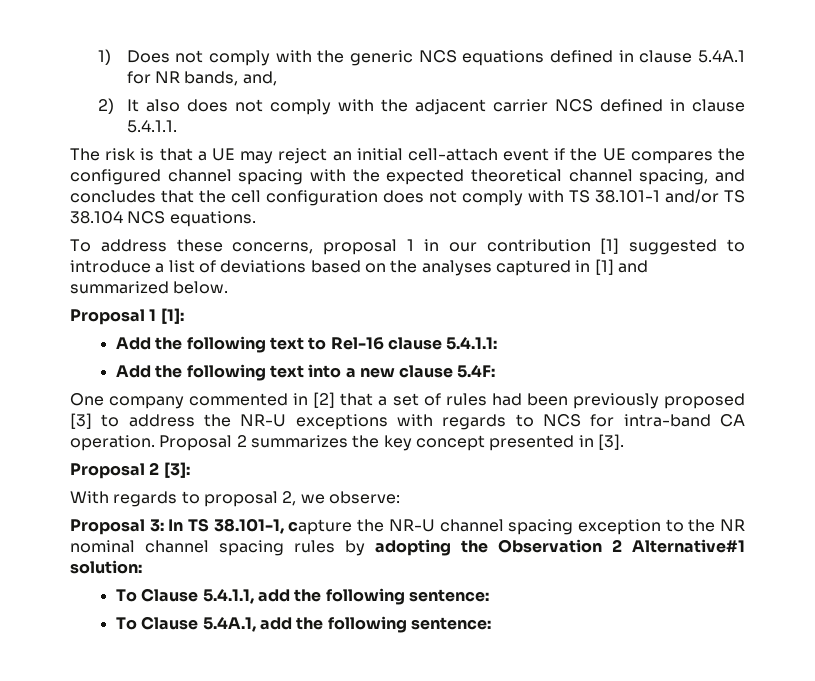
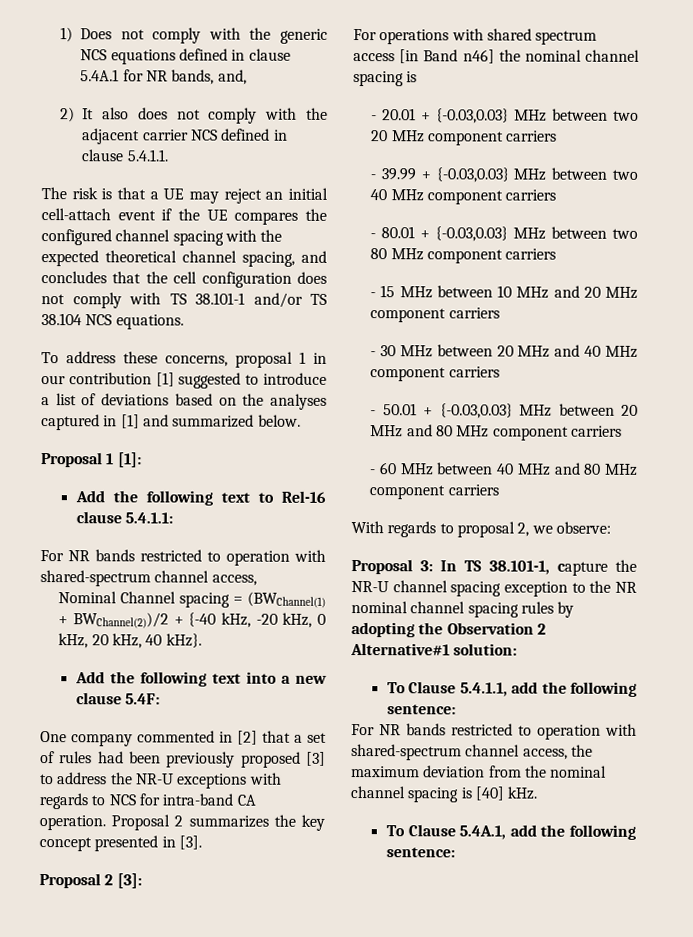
  Add the following text to Rel-16 clause 5.4.1.1:
+ For NR bands restricted to operation with shared-spectrum channel access,
+ Nominal Channel spacing = (BWChannel(1) + BWChannel(2))/2 + {-40 kHz, -20 kHz, 0 kHz, 20 kHz, 40 kHz}.
+ For operations with shared spectrum access [in Band n46] the nominal channel spacing is
+ - 20.01 + {-0.03,0.03} MHz between two 20 MHz component carriers
+ - 39.99 + {-0.03,0.03} MHz between two 40 MHz component carriers
+ - 80.01 + {-0.03,0.03} MHz between two 80 MHz component carriers
+ - 15 MHz between 10 MHz and 20 MHz component carriers
+ - 30 MHz between 20 MHz and 40 MHz component carriers
+ - 50.01 + {-0.03,0.03} MHz between 20 MHz and 80 MHz component carriers
+ - 60 MHz between 40 MHz and 80 MHz component carriers
+ For NR bands restricted to operation with shared-spectrum channel access, the maximum deviation from the nominal channel spacing is [40] kHz.

